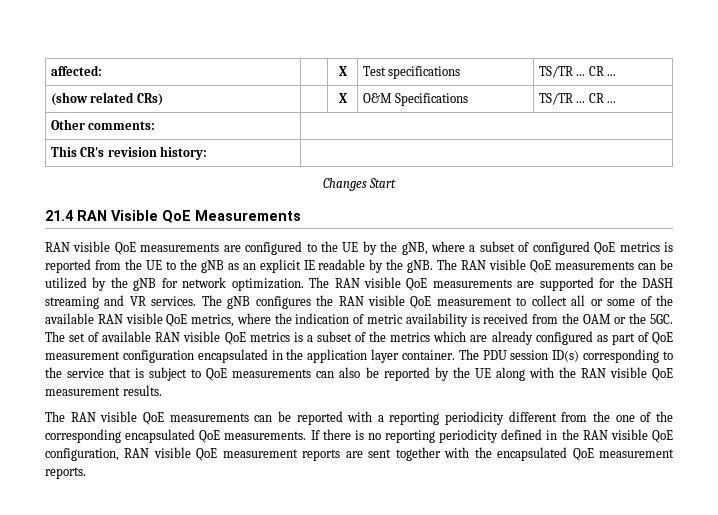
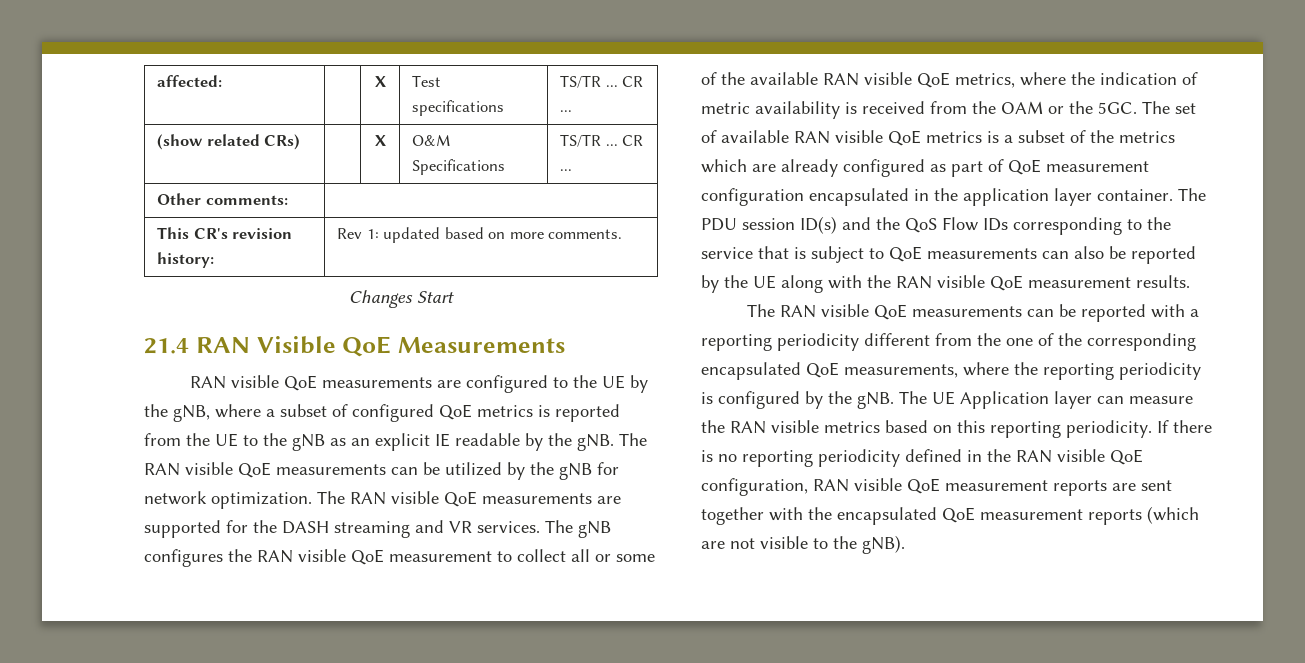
- This CR's revision history: |
+ This CR's revision history: | Rev 1: updated based on more comments.
- The PDU session ID(s) corresponding to the service that is subject to QoE measurements can also be reported by the UE along with the RAN visible QoE measurement results.
+ The PDU session ID(s) and the QoS Flow IDs corresponding to the service that is subject to QoE measurements can also be reported by the UE along with the RAN visible QoE measurement results.
- The RAN visible QoE measurements can be reported with a reporting periodicity different from the one of the corresponding encapsulated QoE measurements.
+ The RAN visible QoE measurements can be reported with a reporting periodicity different from the one of the corresponding encapsulated QoE measurements, where the reporting periodicity is configured by the gNB. The UE Application layer can measure the RAN visible metrics based on this reporting periodicity.
- If there is no reporting periodicity defined in the RAN visible QoE configuration, RAN visible QoE measurement reports are sent together with the encapsulated QoE measurement reports.
+ If there is no reporting periodicity defined in the RAN visible QoE configuration, RAN visible QoE measurement reports are sent together with the encapsulated QoE measurement reports (which are not visible to the gNB).

